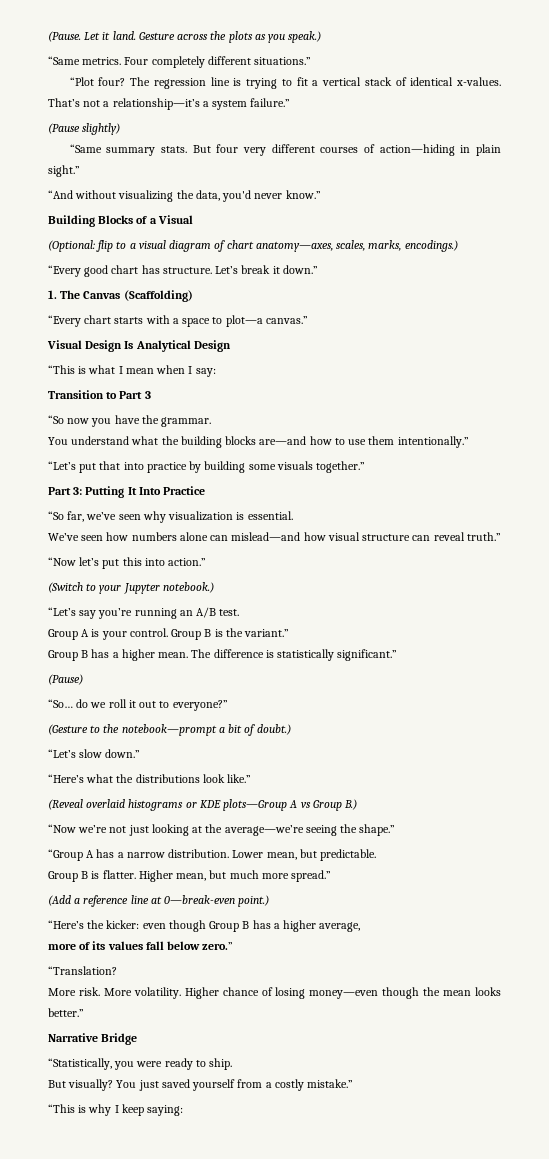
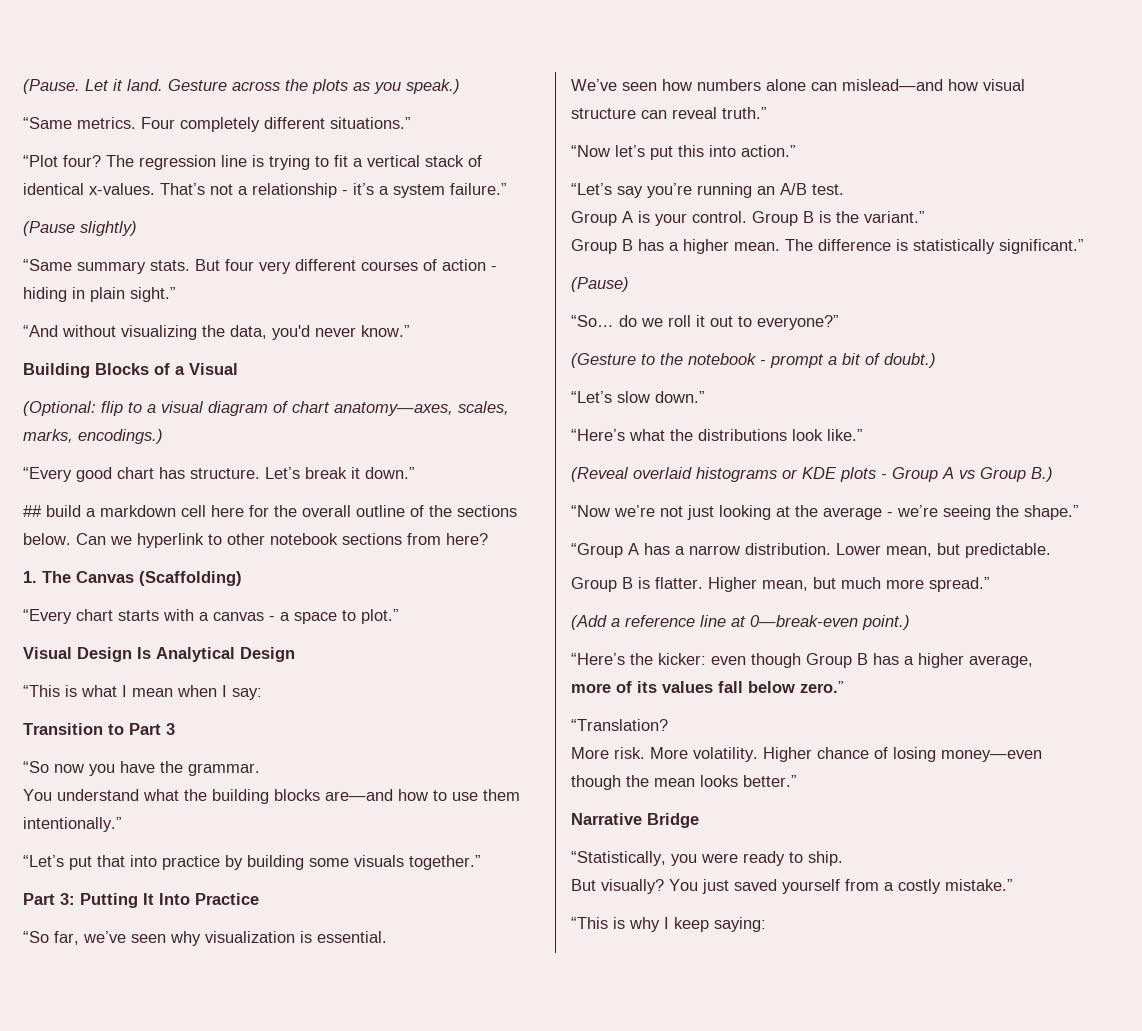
- That’s not a relationship—it’s a system failure.”
+ That’s not a relationship - it’s a system failure.”
- But four very different courses of action—hiding in plain sight.”
+ But four very different courses of action - hiding in plain sight.”
+ ## build a markdown cell here for the overall outline of the sections below. Can we hyperlink to other notebook sections from here?
- “Every chart starts with a space to plot—a canvas.”
+ “Every chart starts with a canvas - a space to plot.”
- (Switch to your Jupyter notebook.)
- (Gesture to the notebook—prompt a bit of doubt.)
+ (Gesture to the notebook - prompt a bit of doubt.)
- (Reveal overlaid histograms or KDE plots—Group A vs Group B.)
+ (Reveal overlaid histograms or KDE plots - Group A vs Group B.)
- “Now we’re not just looking at the average—we’re seeing the shape.”
+ “Now we’re not just looking at the average - we’re seeing the shape.”

